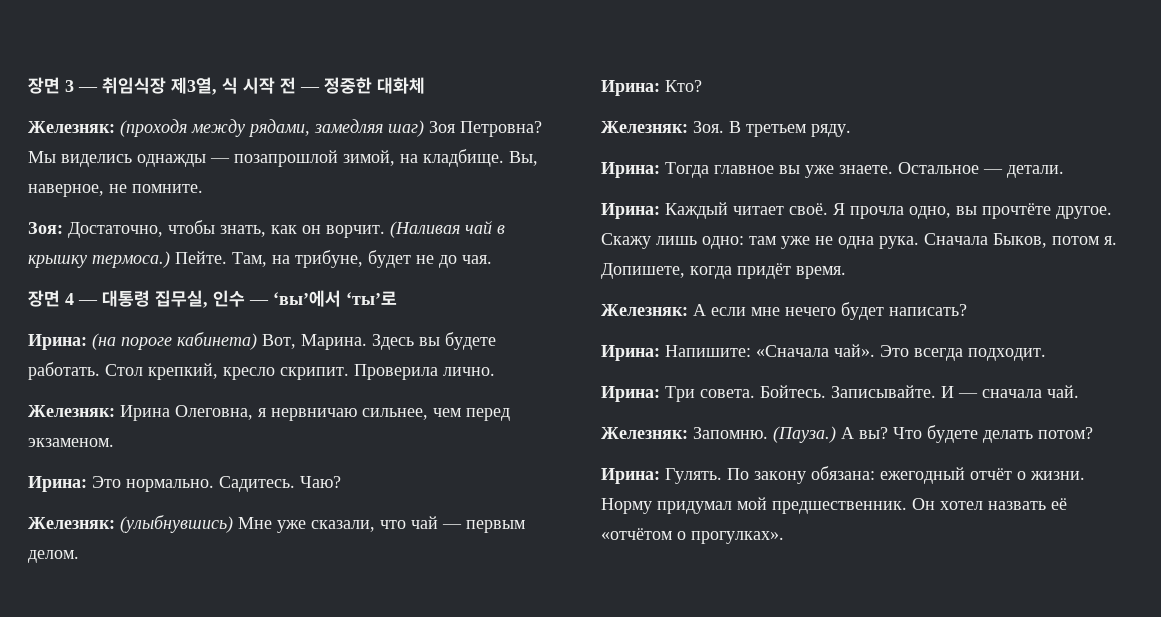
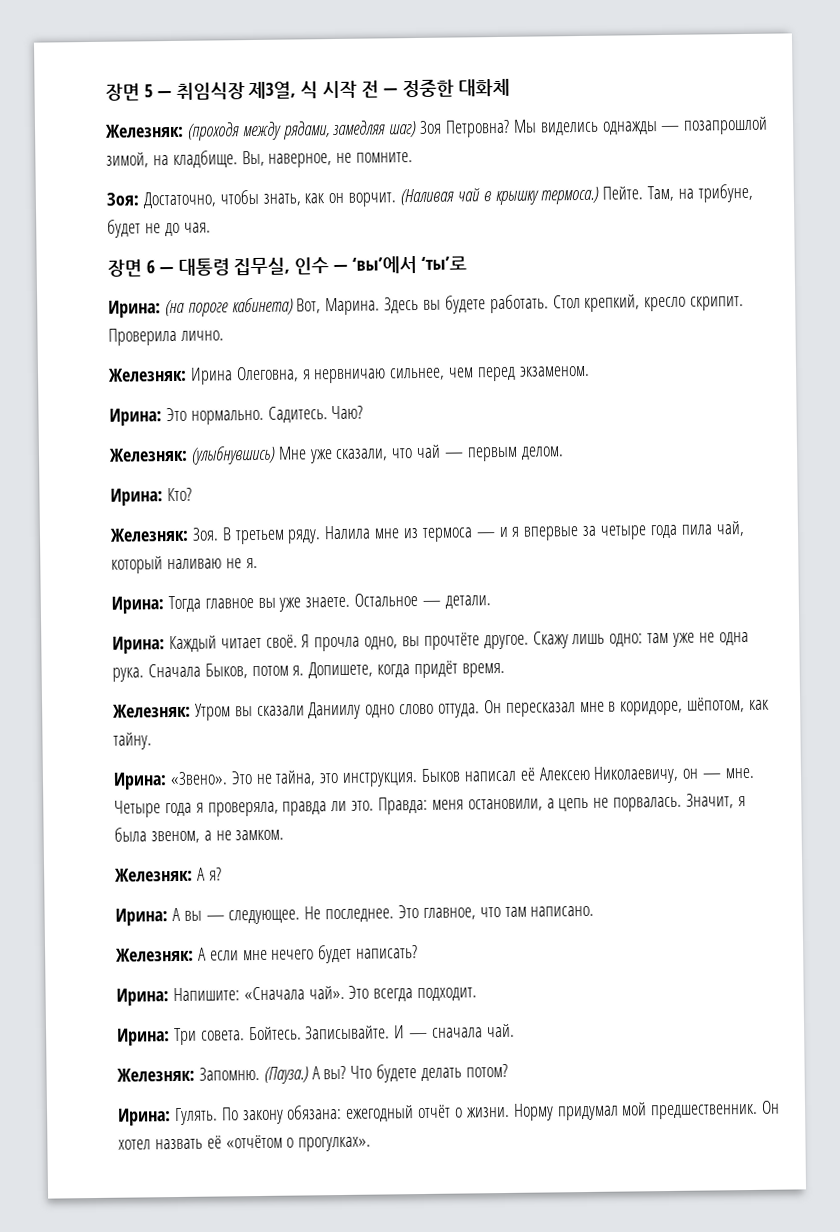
- 장면 3 — 취임식장 제3열, 식 시작 전 — 정중한 대화체
+ 장면 5 — 취임식장 제3열, 식 시작 전 — 정중한 대화체
- 장면 4 — 대통령 집무실, 인수 — ‘вы’에서 ‘ты’로
+ 장면 6 — 대통령 집무실, 인수 — ‘вы’에서 ‘ты’로
+ Налила мне из термоса — и я впервые за четыре года пила чай, который наливаю не я.
+ Железняк: Утром вы сказали Даниилу одно слово оттуда. Он пересказал мне в коридоре, шёпотом, как тайну.
+ Ирина: «Звено». Это не тайна, это инструкция. Быков написал её Алексею Николаевичу, он — мне. Четыре года я проверяла, правда ли это. Правда: меня остановили, а цепь не порвалась. Значит, я была звеном, а не замком.
+ Железняк: А я?
+ Ирина: А вы — следующее. Не последнее. Это главное, что там написано.

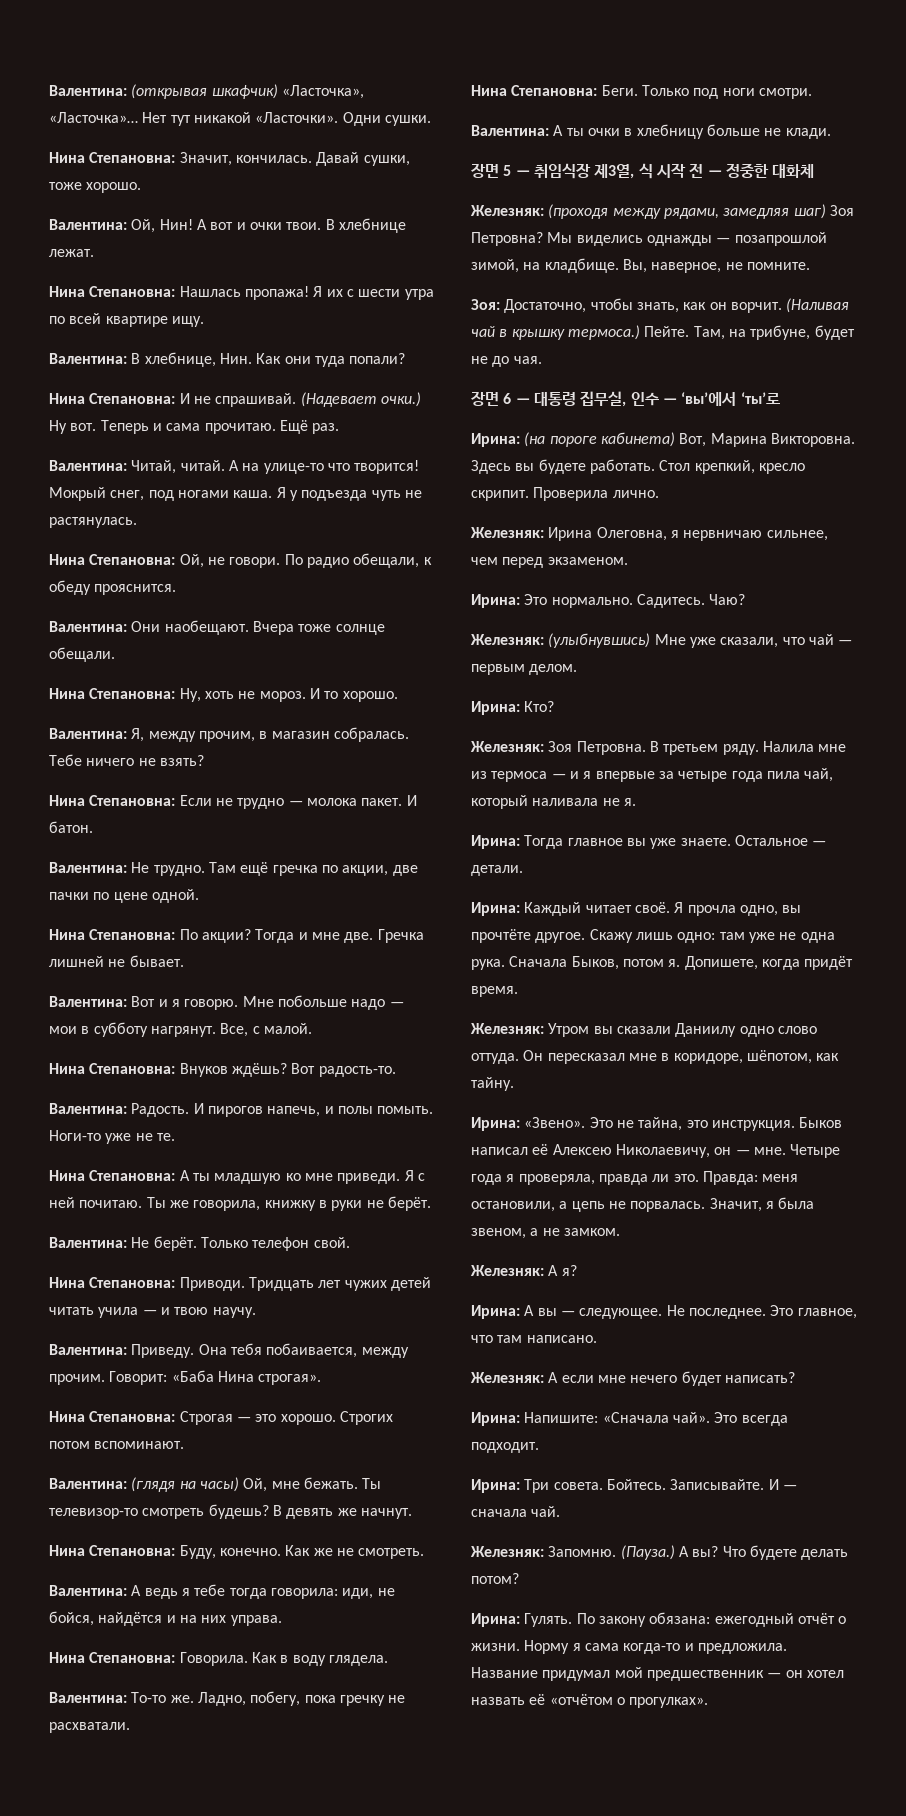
+ Валентина: (открывая шкафчик) «Ласточка», «Ласточка»… Нет тут никакой «Ласточки». Одни сушки.
+ Нина Степановна: Значит, кончилась. Давай сушки, тоже хорошо.
+ Валентина: Ой, Нин! А вот и очки твои. В хлебнице лежат.
+ Нина Степановна: Нашлась пропажа! Я их с шести утра по всей квартире ищу.
+ Валентина: В хлебнице, Нин. Как они туда попали?
+ Нина Степановна: И не спрашивай. (Надевает очки.) Ну вот. Теперь и сама прочитаю. Ещё раз.
+ Валентина: Читай, читай. А на улице-то что творится! Мокрый снег, под ногами каша. Я у подъезда чуть не растянулась.
+ Нина Степановна: Ой, не говори. По радио обещали, к обеду прояснится.
+ Валентина: Они наобещают. Вчера тоже солнце обещали.
+ Нина Степановна: Ну, хоть не мороз. И то хорошо.
+ Валентина: Я, между прочим, в магазин собралась. Тебе ничего не взять?
+ Нина Степановна: Если не трудно — молока пакет. И батон.
+ Валентина: Не трудно. Там ещё гречка по акции, две пачки по цене одной.
+ Нина Степановна: По акции? Тогда и мне две. Гречка лишней не бывает.
+ Валентина: Вот и я говорю. Мне побольше надо — мои в субботу нагрянут. Все, с малой.
+ Нина Степановна: Внуков ждёшь? Вот радость-то.
+ Валентина: Радость. И пирогов напечь, и полы помыть. Ноги-то уже не те.
+ Нина Степановна: А ты младшую ко мне приведи. Я с ней почитаю. Ты же говорила, книжку в руки не берёт.
+ Валентина: Не берёт. Только телефон свой.
+ Нина Степановна: Приводи. Тридцать лет чужих детей читать учила — и твою научу.
+ Валентина: Приведу. Она тебя побаивается, между прочим. Говорит: «Баба Нина строгая».
+ Нина Степановна: Строгая — это хорошо. Строгих потом вспоминают.
+ Валентина: (глядя на часы) Ой, мне бежать. Ты телевизор-то смотреть будешь? В девять же начнут.
+ Нина Степановна: Буду, конечно. Как же не смотреть.
+ Валентина: А ведь я тебе тогда говорила: иди, не бойся, найдётся и на них управа.
+ Нина Степановна: Говорила. Как в воду глядела.
+ Валентина: То-то же. Ладно, побегу, пока гречку не расхватали.
+ Нина Степановна: Беги. Только под ноги смотри.
+ Валентина: А ты очки в хлебницу больше не клади.
- Ирина: (на пороге кабинета) Вот, Марина.
+ Ирина: (на пороге кабинета) Вот, Марина Викторовна.
- Железняк: Зоя. В третьем ряду.
+ Железняк: Зоя Петровна. В третьем ряду.
- Налила мне из термоса — и я впервые за четыре года пила чай, который наливаю не я.
+ Налила мне из термоса — и я впервые за четыре года пила чай, который наливала не я.
- Норму придумал мой предшественник. Он хотел назвать её «отчётом о прогулках».
+ Норму я сама когда-то и предложила. Название придумал мой предшественник — он хотел назвать её «отчётом о прогулках».

